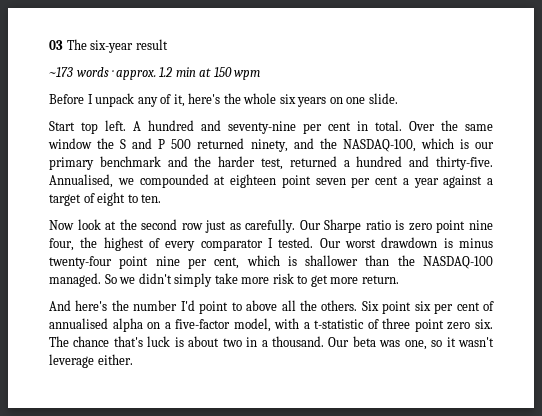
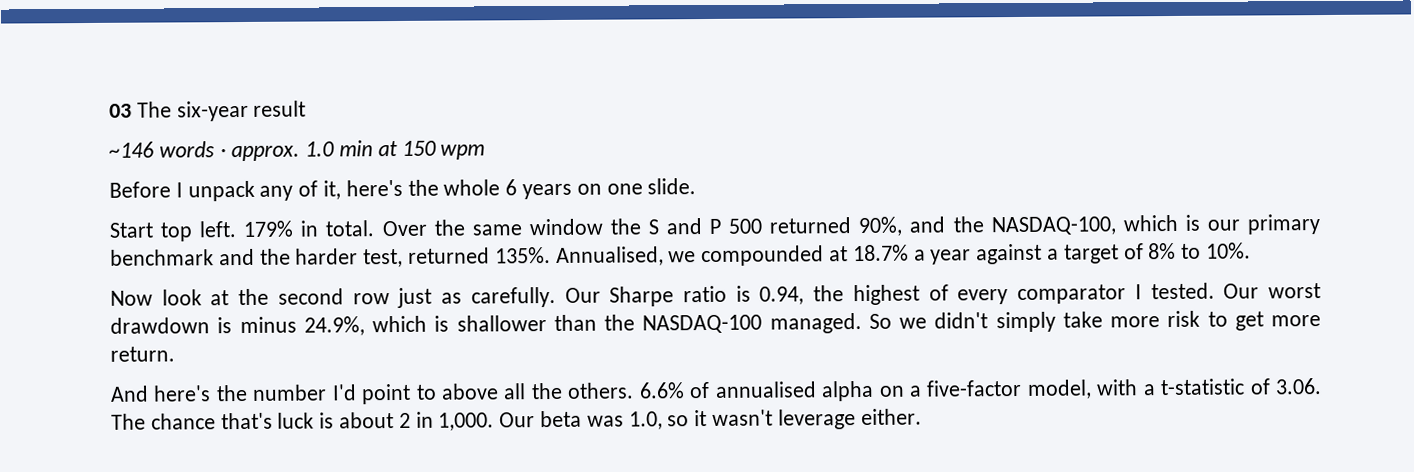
- ~173 words · approx. 1.2 min at 150 wpm
+ ~146 words · approx. 1.0 min at 150 wpm
- Before I unpack any of it, here's the whole six years on one slide.
+ Before I unpack any of it, here's the whole 6 years on one slide.
- A hundred and seventy-nine per cent in total.
+ 179% in total.
- Over the same window the S and P 500 returned ninety, and the NASDAQ-100, which is our primary benchmark and the harder test, returned a hundred and thirty-five. Annualised, we compounded at eighteen point seven per cent a year against a target of eight to ten.
+ Over the same window the S and P 500 returned 90%, and the NASDAQ-100, which is our primary benchmark and the harder test, returned 135%. Annualised, we compounded at 18.7% a year against a target of 8% to 10%.
- Our Sharpe ratio is zero point nine four, the highest of every comparator I tested.
+ Our Sharpe ratio is 0.94, the highest of every comparator I tested.
- Our worst drawdown is minus twenty-four point nine per cent, which is shallower than the NASDAQ-100 managed.
+ Our worst drawdown is minus 24.9%, which is shallower than the NASDAQ-100 managed.
- Six point six per cent of annualised alpha on a five-factor model, with a t-statistic of three point zero six. The chance that's luck is about two in a thousand.
+ 6.6% of annualised alpha on a five-factor model, with a t-statistic of 3.06. The chance that's luck is about 2 in 1,000.
- Our beta was one, so it wasn't leverage either.
+ Our beta was 1.0, so it wasn't leverage either.

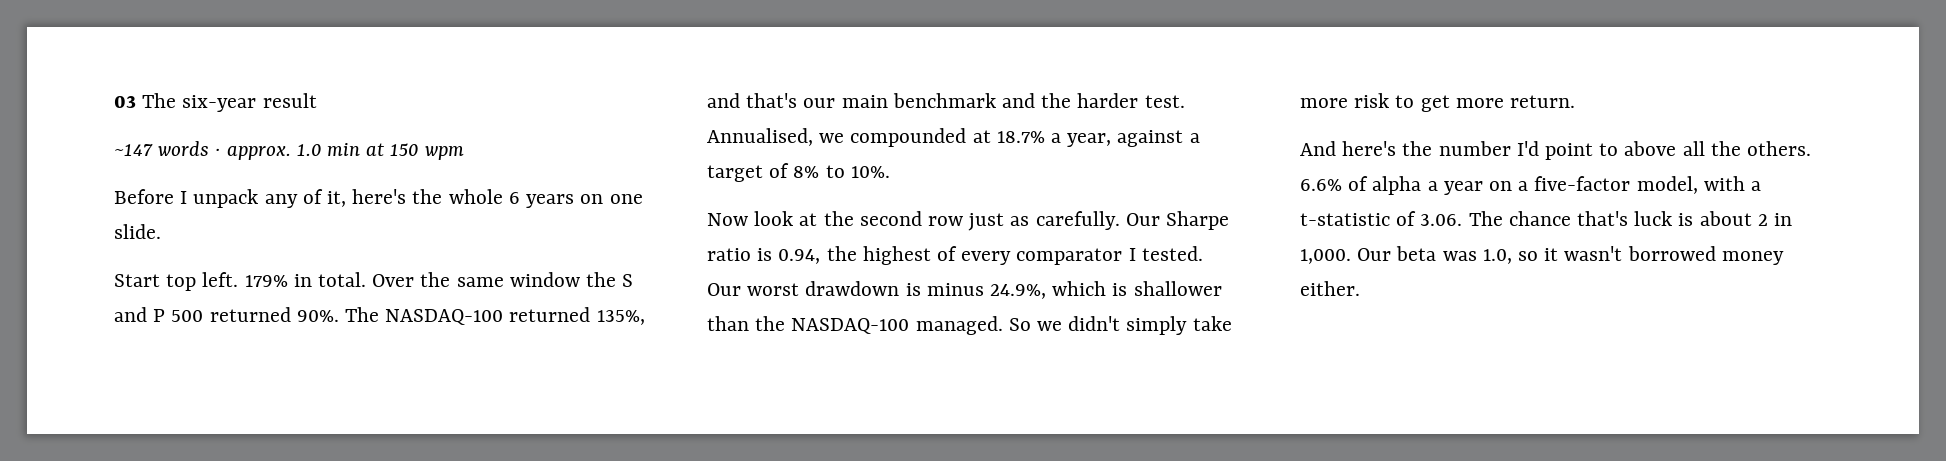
- ~146 words · approx. 1.0 min at 150 wpm
+ ~147 words · approx. 1.0 min at 150 wpm
- Over the same window the S and P 500 returned 90%, and the NASDAQ-100, which is our primary benchmark and the harder test, returned 135%.
+ Over the same window the S and P 500 returned 90%. The NASDAQ-100 returned 135%, and that's our main benchmark and the harder test.
- Annualised, we compounded at 18.7% a year against a target of 8% to 10%.
+ Annualised, we compounded at 18.7% a year, against a target of 8% to 10%.
- 6.6% of annualised alpha on a five-factor model, with a t-statistic of 3.06. The chance that's luck is about 2 in 1,000.
+ 6.6% of alpha a year on a five-factor model, with a t-statistic of 3.06. The chance that's luck is about 2 in 1,000.
- Our beta was 1.0, so it wasn't leverage either.
+ Our beta was 1.0, so it wasn't borrowed money either.

